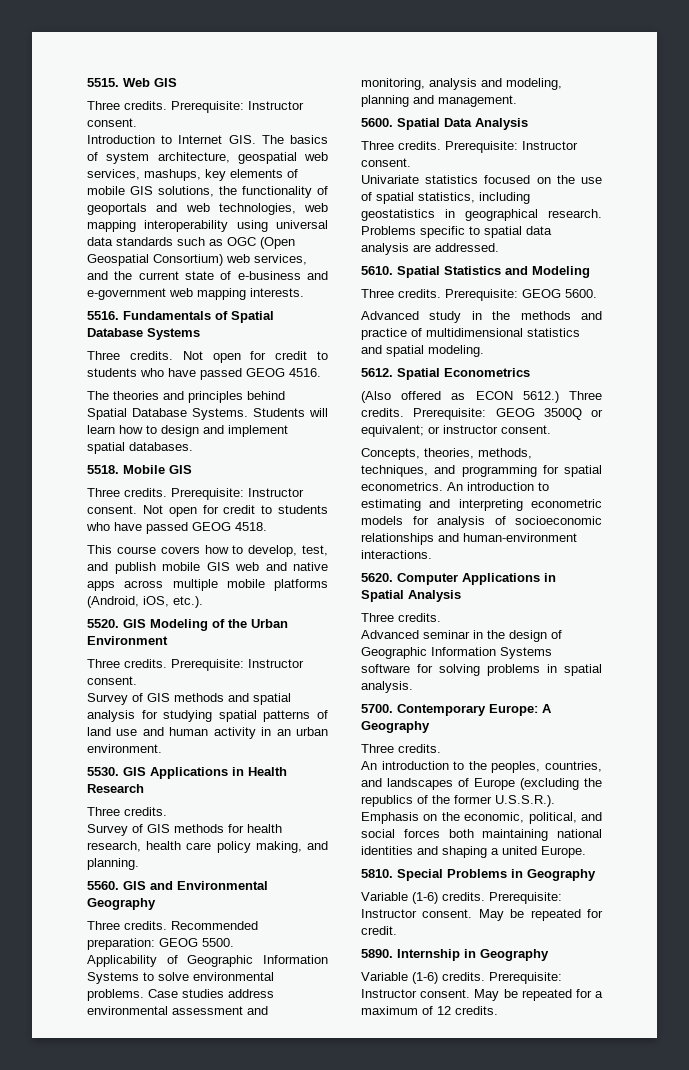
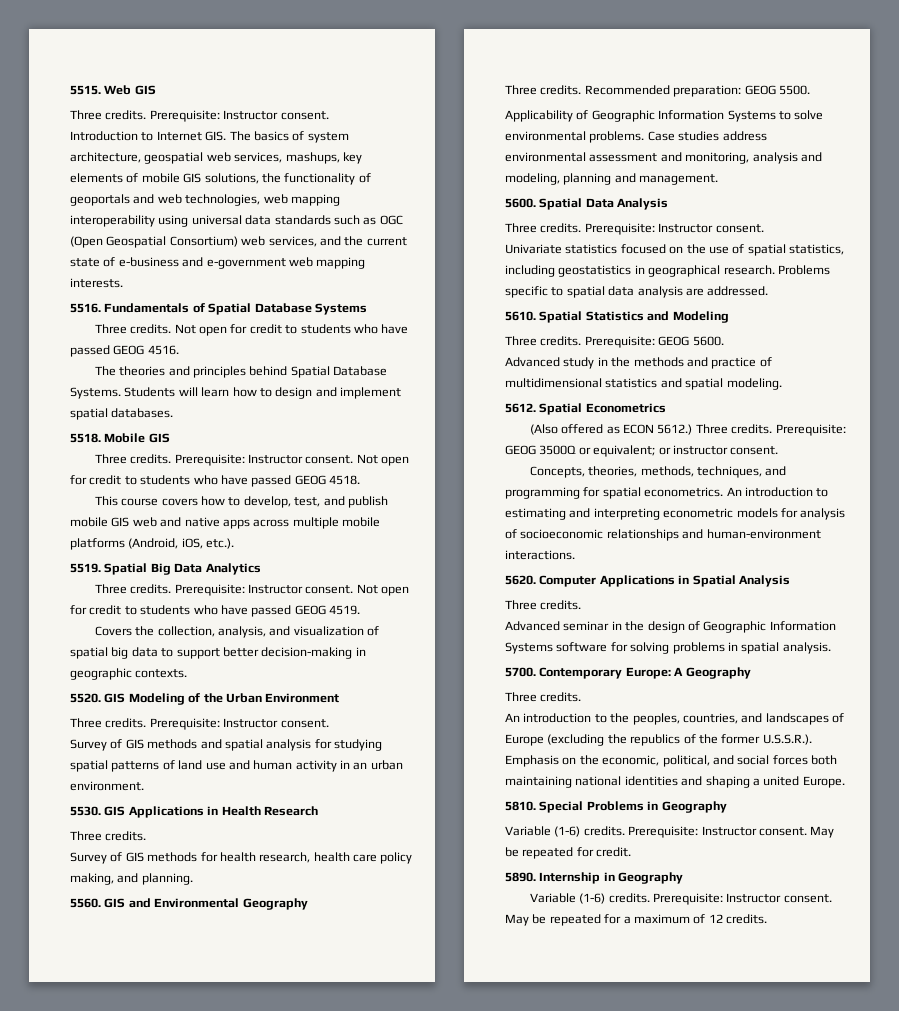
+ 5519. Spatial Big Data Analytics
+ Three credits. Prerequisite: Instructor consent. Not open for credit to students who have passed GEOG 4519.
+ Covers the collection, analysis, and visualization of spatial big data to support better decision-making in geographic contexts.

